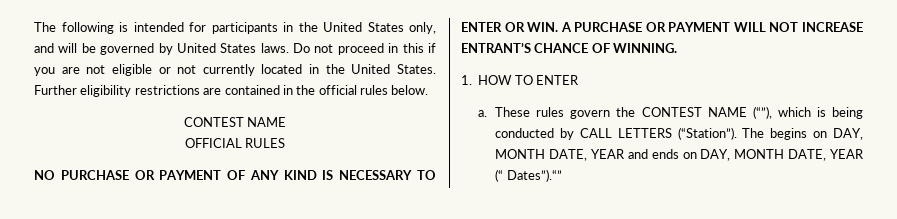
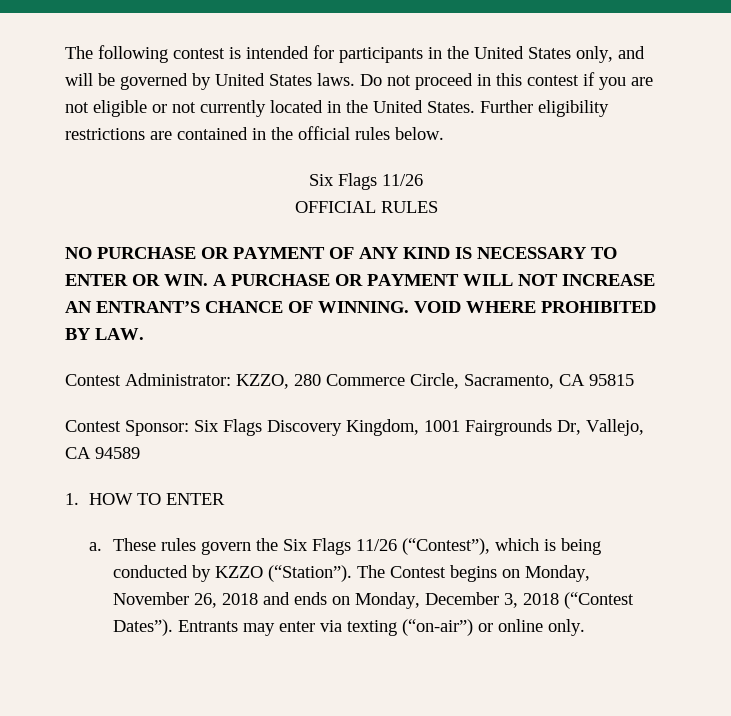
- The following is intended for participants in the United States only, and will be governed by United States laws.
+ The following contest is intended for participants in the United States only, and will be governed by United States laws.
- Do not proceed in this if you are not eligible or not currently located in the United States.
+ Do not proceed in this contest if you are not eligible or not currently located in the United States.
  Further eligibility restrictions are contained in the official rules below.
- CONTEST NAME
+ Six Flags 11/26
- NO PURCHASE OR PAYMENT OF ANY KIND IS NECESSARY TO ENTER OR WIN. A PURCHASE OR PAYMENT WILL NOT INCREASE ENTRANT’S CHANCE OF WINNING.
+ NO PURCHASE OR PAYMENT OF ANY KIND IS NECESSARY TO ENTER OR WIN. A PURCHASE OR PAYMENT WILL NOT INCREASE AN ENTRANT’S CHANCE OF WINNING. VOID WHERE PROHIBITED BY LAW.
+ Contest Administrator: KZZO, 280 Commerce Circle, Sacramento, CA 95815
+ Contest Sponsor: Six Flags Discovery Kingdom, 1001 Fairgrounds Dr, Vallejo, CA 94589
- These rules govern the CONTEST NAME (“”), which is being conducted by CALL LETTERS (“Station”).
+ These rules govern the Six Flags 11/26 (“Contest”), which is being conducted by KZZO (“Station”).
- The begins on DAY, MONTH DATE, YEAR and ends on DAY, MONTH DATE, YEAR (“ Dates”).“”
+ The Contest begins on Monday, November 26, 2018 and ends on Monday, December 3, 2018 (“Contest Dates”). Entrants may enter via texting (“on-air”) or online only.

